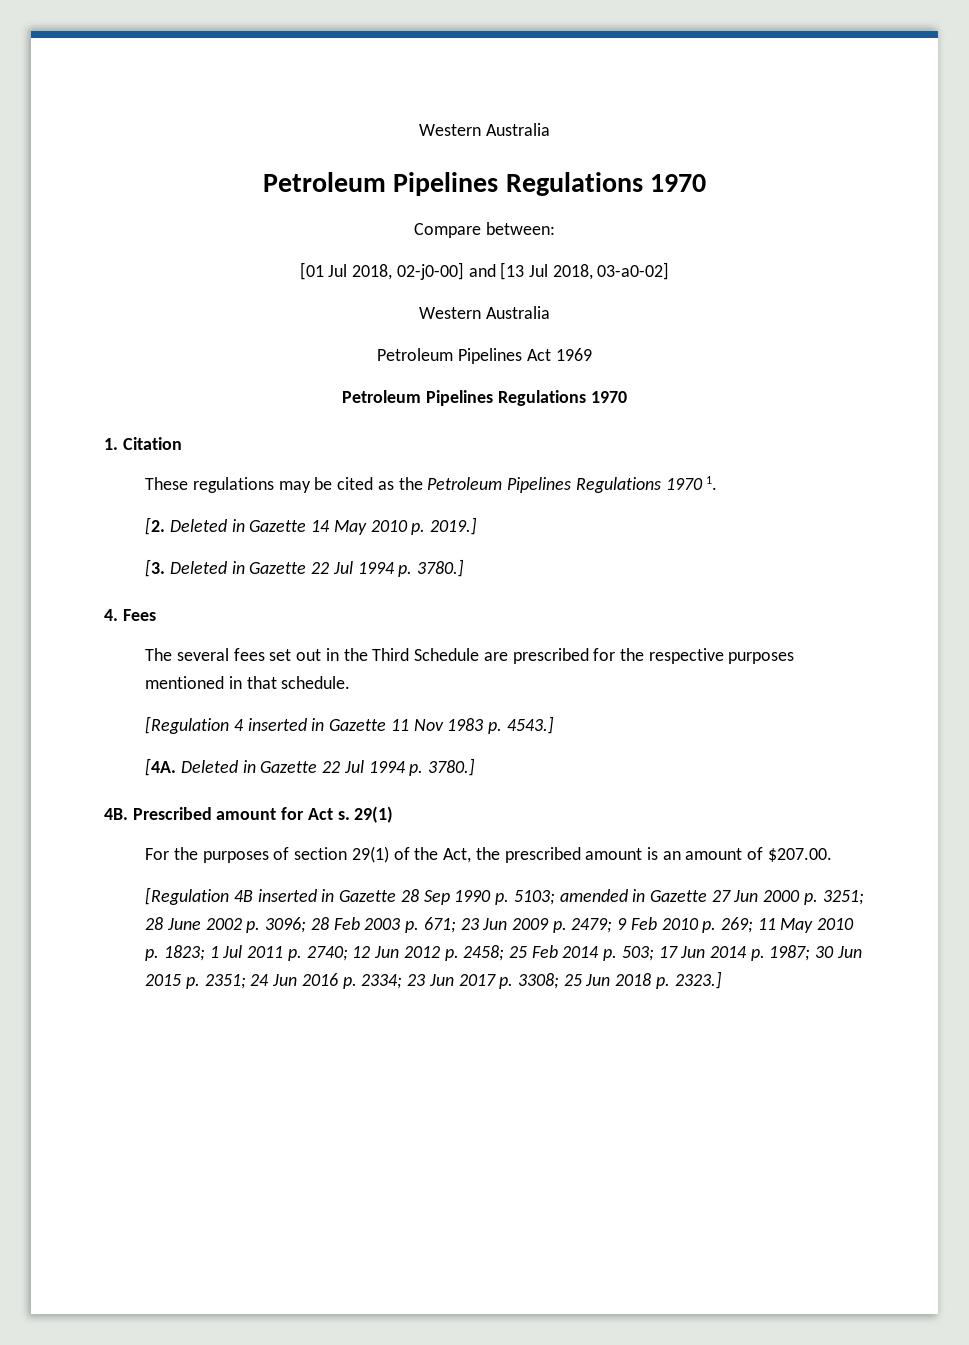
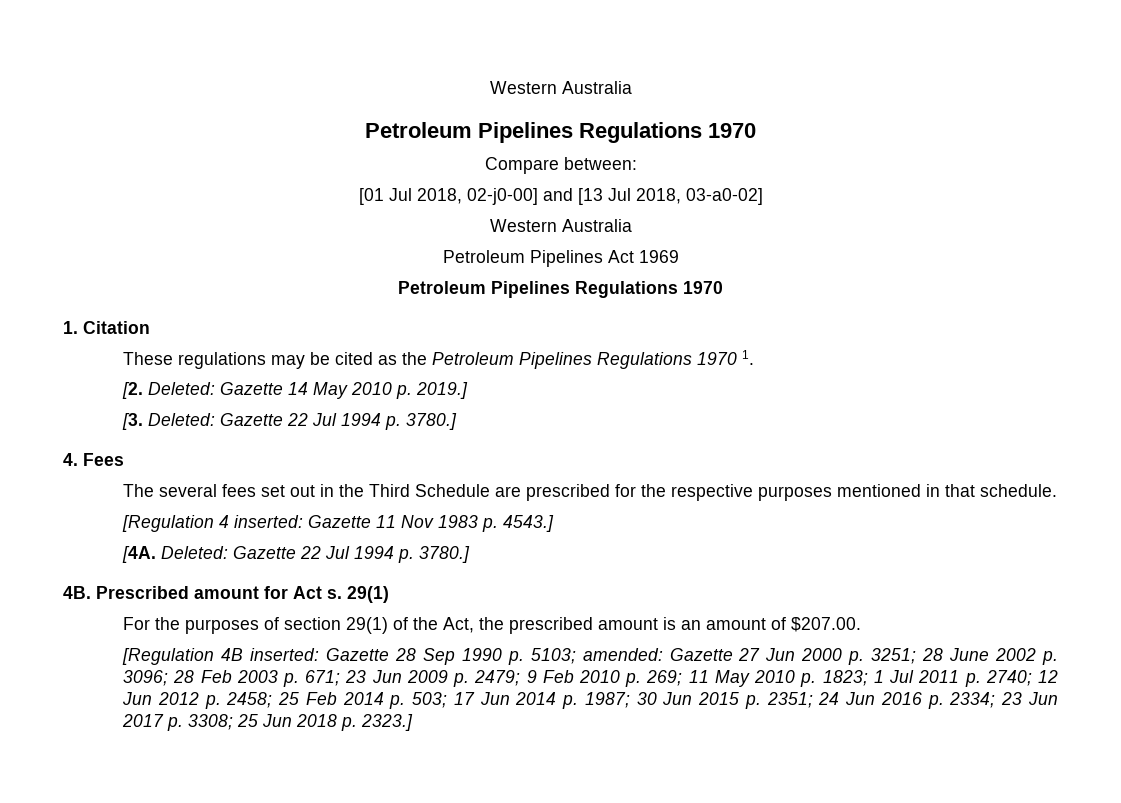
- [2. Deleted in Gazette 14 May 2010 p. 2019.]
+ [2. Deleted: Gazette 14 May 2010 p. 2019.]
- [3. Deleted in Gazette 22 Jul 1994 p. 3780.]
+ [3. Deleted: Gazette 22 Jul 1994 p. 3780.]
- [Regulation 4 inserted in Gazette 11 Nov 1983 p. 4543.]
+ [Regulation 4 inserted: Gazette 11 Nov 1983 p. 4543.]
- [4A. Deleted in Gazette 22 Jul 1994 p. 3780.]
+ [4A. Deleted: Gazette 22 Jul 1994 p. 3780.]
- [Regulation 4B inserted in Gazette 28 Sep 1990 p. 5103;
+ [Regulation 4B inserted: Gazette 28 Sep 1990 p. 5103;
- amended in Gazette 27 Jun 2000 p. 3251;
+ amended: Gazette 27 Jun 2000 p. 3251;

